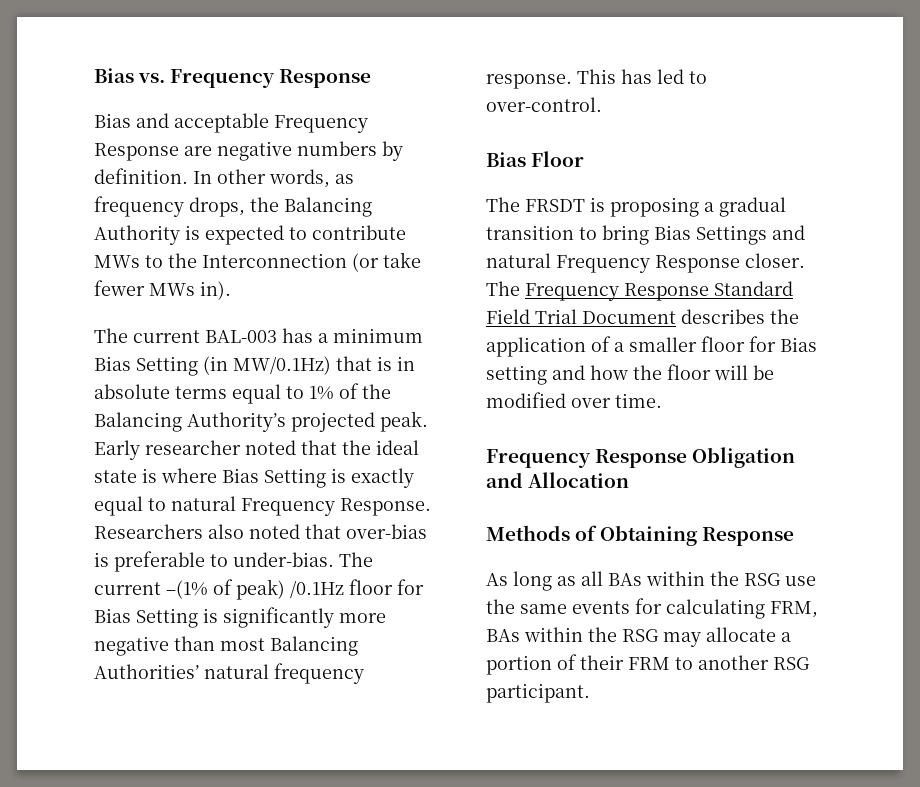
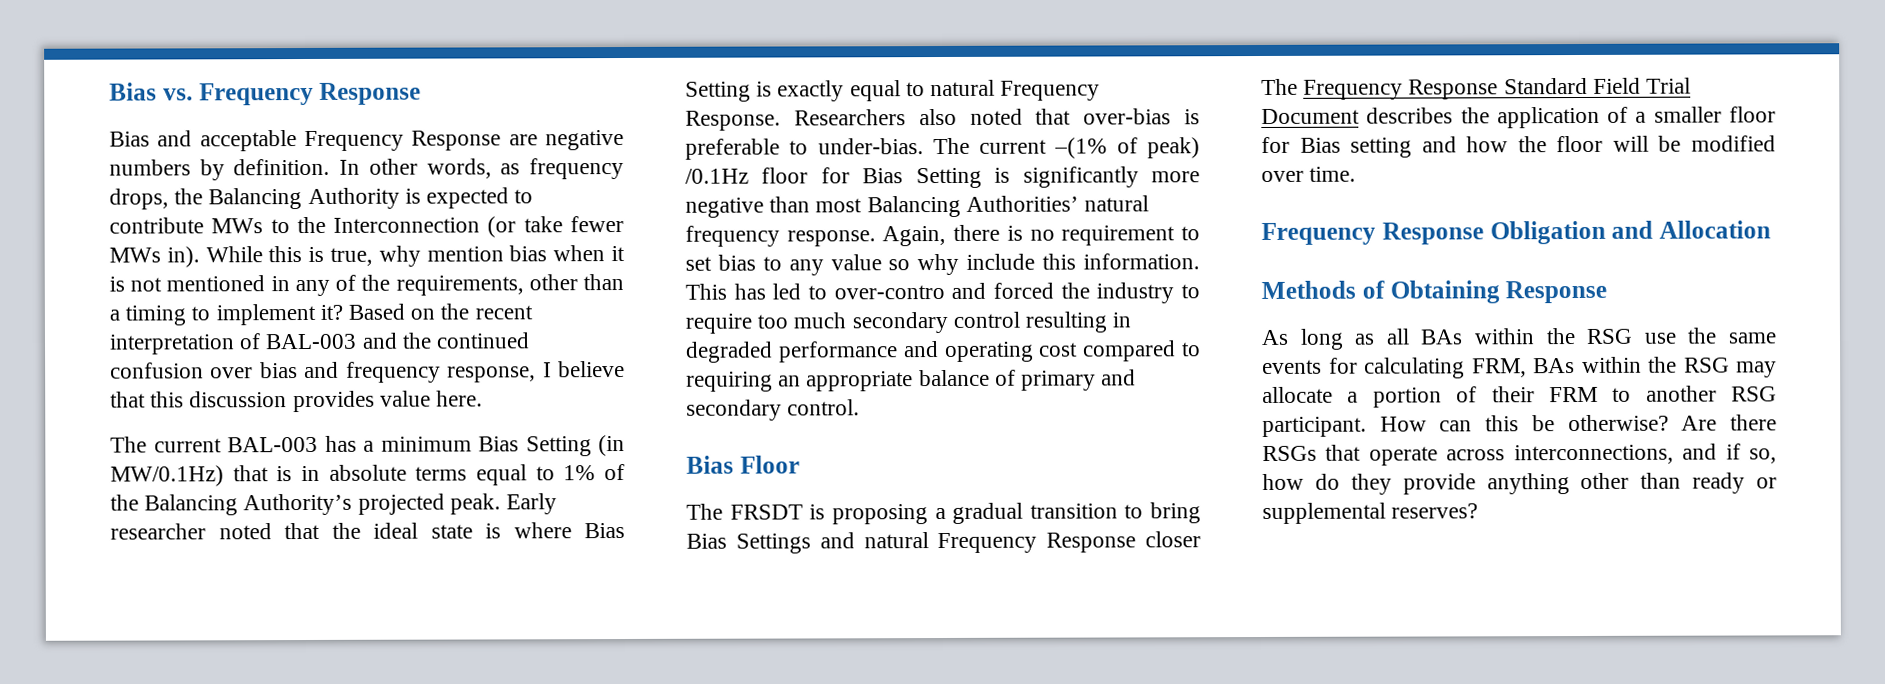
+ While this is true, why mention bias when it is not mentioned in any of the requirements, other than a timing to implement it? Based on the recent interpretation of BAL-003 and the continued confusion over bias and frequency response, I believe that this discussion provides value here.
- This has led to over-control.
+ Again, there is no requirement to set bias to any value so why include this information. This has led to over-contro and forced the industry to require too much secondary control resulting in degraded performance and operating cost compared to requiring an appropriate balance of primary and secondary control.
- The FRSDT is proposing a gradual transition to bring Bias Settings and natural Frequency Response closer. The Frequency Response Standard Field Trial Document describes the application of a smaller floor for Bias setting and how the floor will be modified over time.
+ The FRSDT is proposing a gradual transition to bring Bias Settings and natural Frequency Response closer The Frequency Response Standard Field Trial Document describes the application of a smaller floor for Bias setting and how the floor will be modified over time.
+ How can this be otherwise? Are there RSGs that operate across interconnections, and if so, how do they provide anything other than ready or supplemental reserves?

